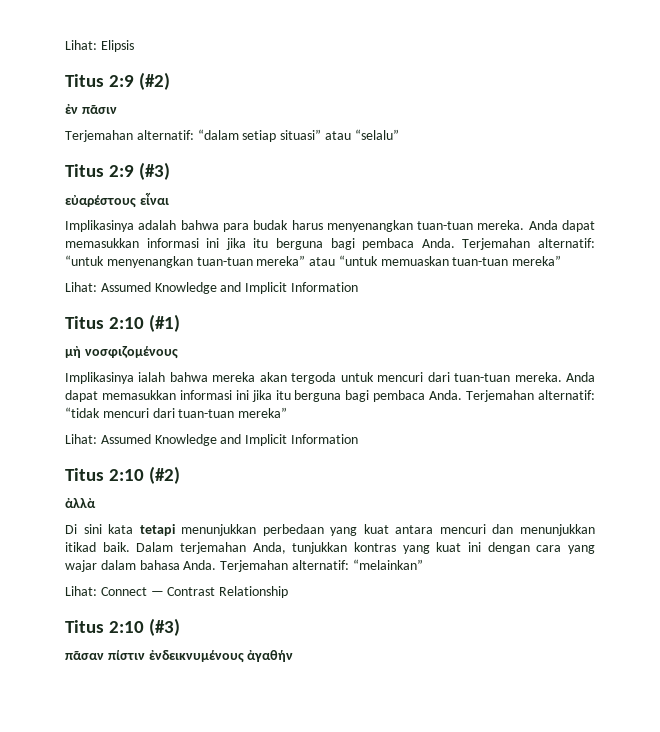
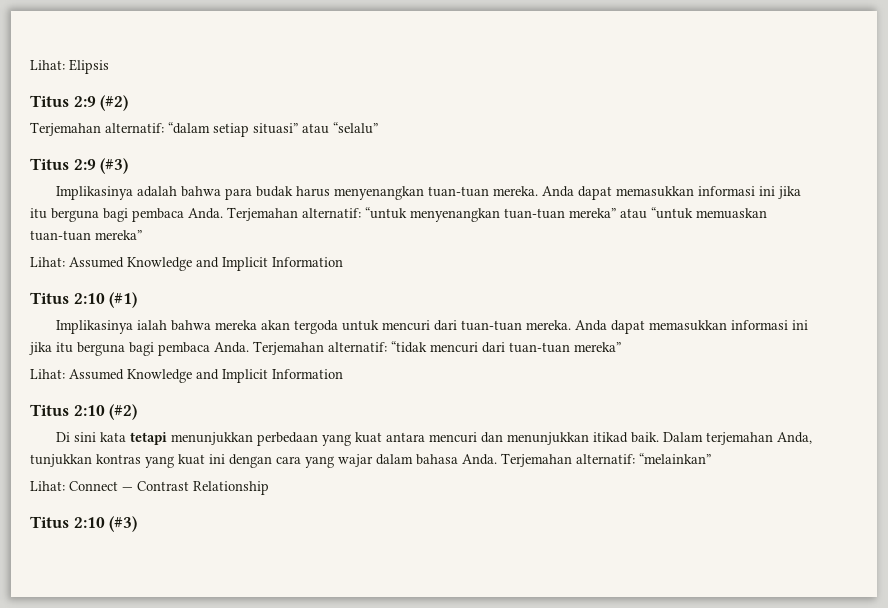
- ἐν πᾶσιν
- εὐαρέστους εἶναι
- μὴ νοσφιζομένους
- ἀλλὰ
- πᾶσαν πίστιν ἐνδεικνυμένους ἀγαθήν

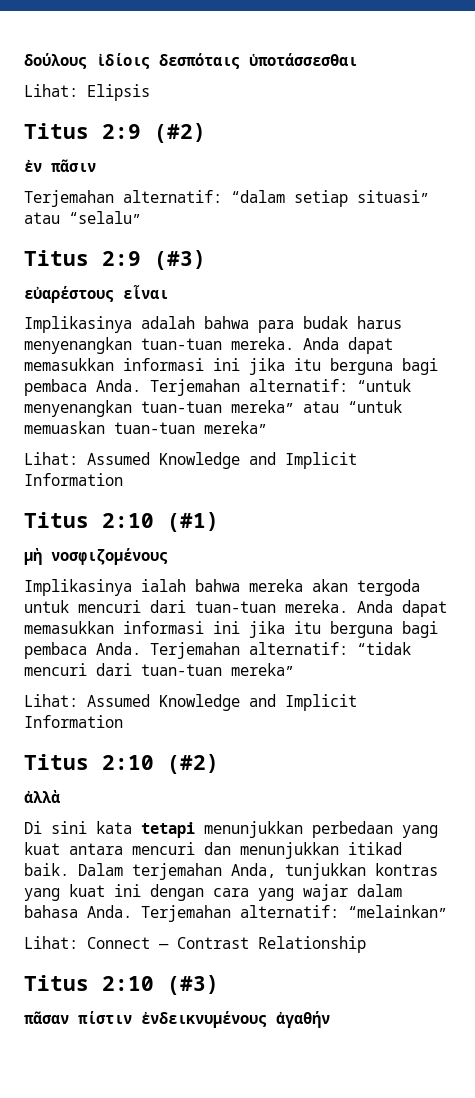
+ δούλους ἰδίοις δεσπόταις ὑποτάσσεσθαι
+ ἐν πᾶσιν
+ εὐαρέστους εἶναι
+ μὴ νοσφιζομένους
+ ἀλλὰ
+ πᾶσαν πίστιν ἐνδεικνυμένους ἀγαθήν

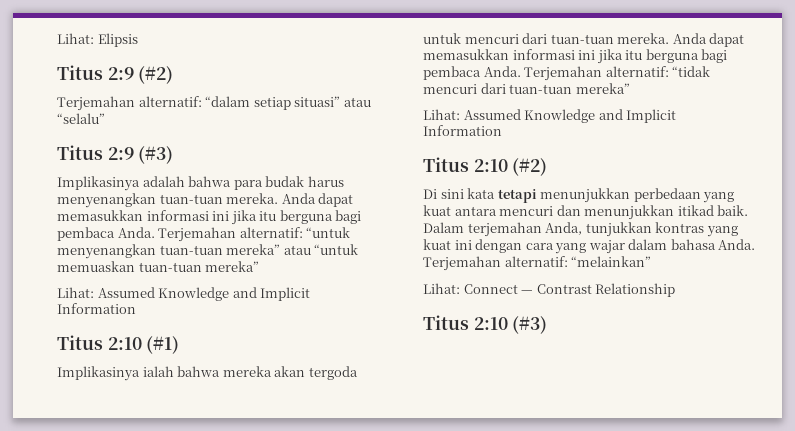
- δούλους ἰδίοις δεσπόταις ὑποτάσσεσθαι
- ἐν πᾶσιν
- εὐαρέστους εἶναι
- μὴ νοσφιζομένους
- ἀλλὰ
- πᾶσαν πίστιν ἐνδεικνυμένους ἀγαθήν

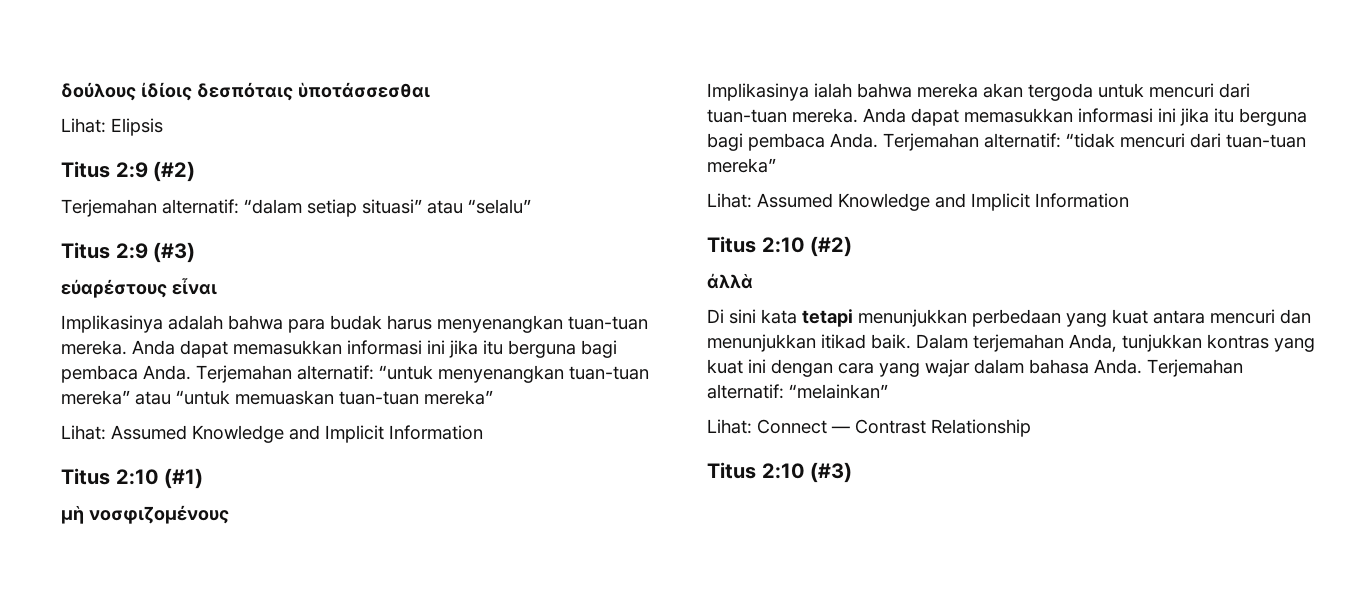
+ δούλους ἰδίοις δεσπόταις ὑποτάσσεσθαι
+ εὐαρέστους εἶναι
+ μὴ νοσφιζομένους
+ ἀλλὰ

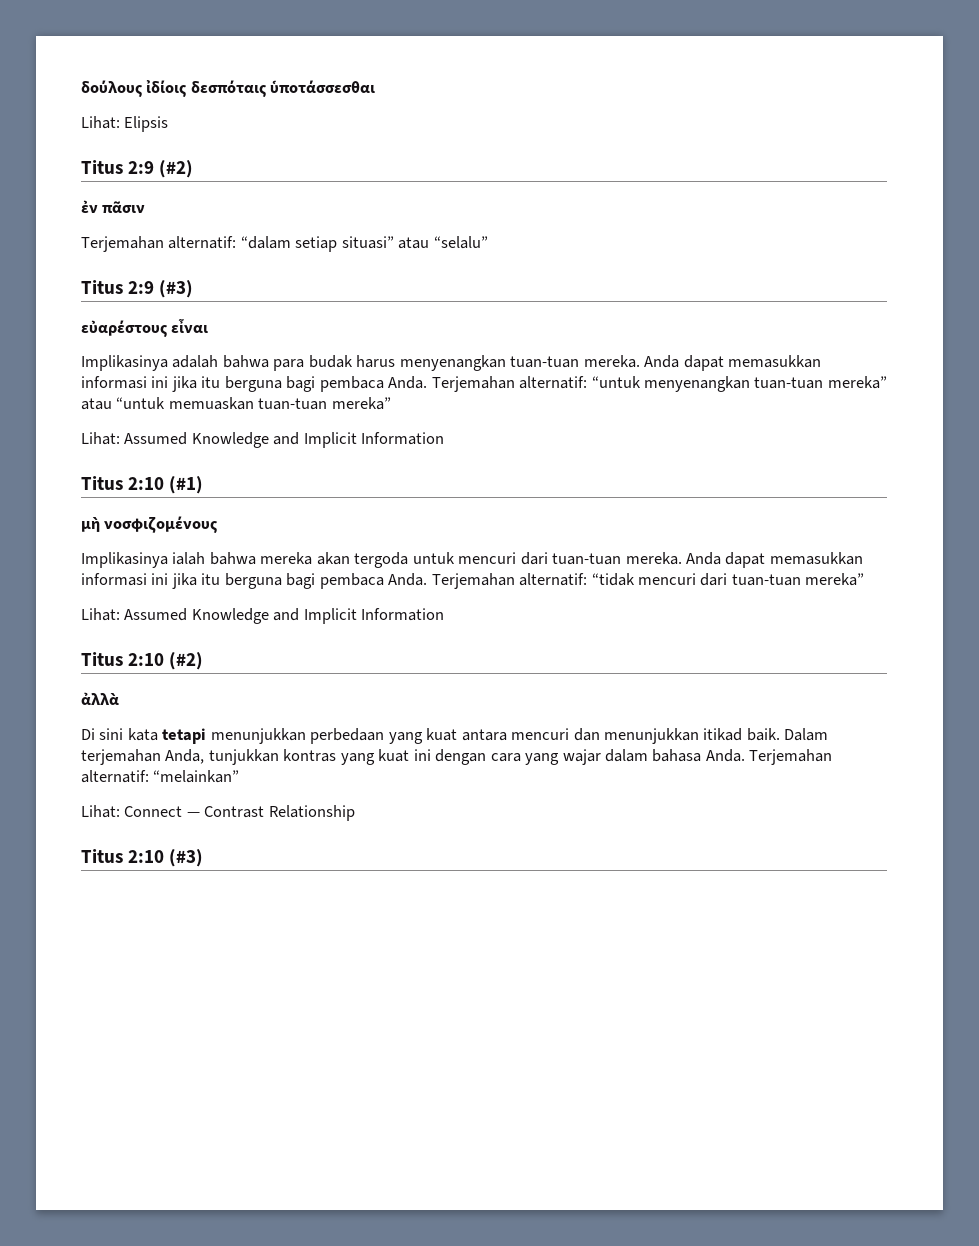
+ ἐν πᾶσιν

